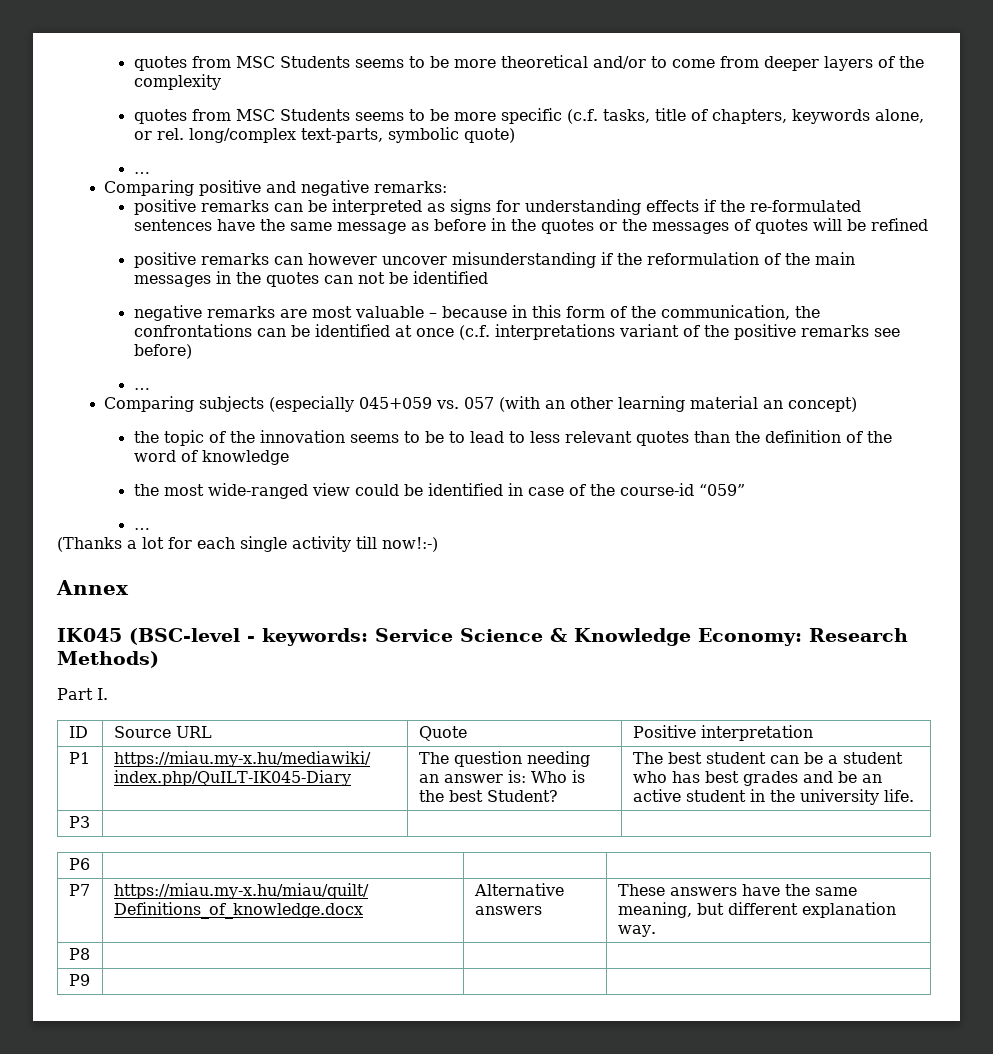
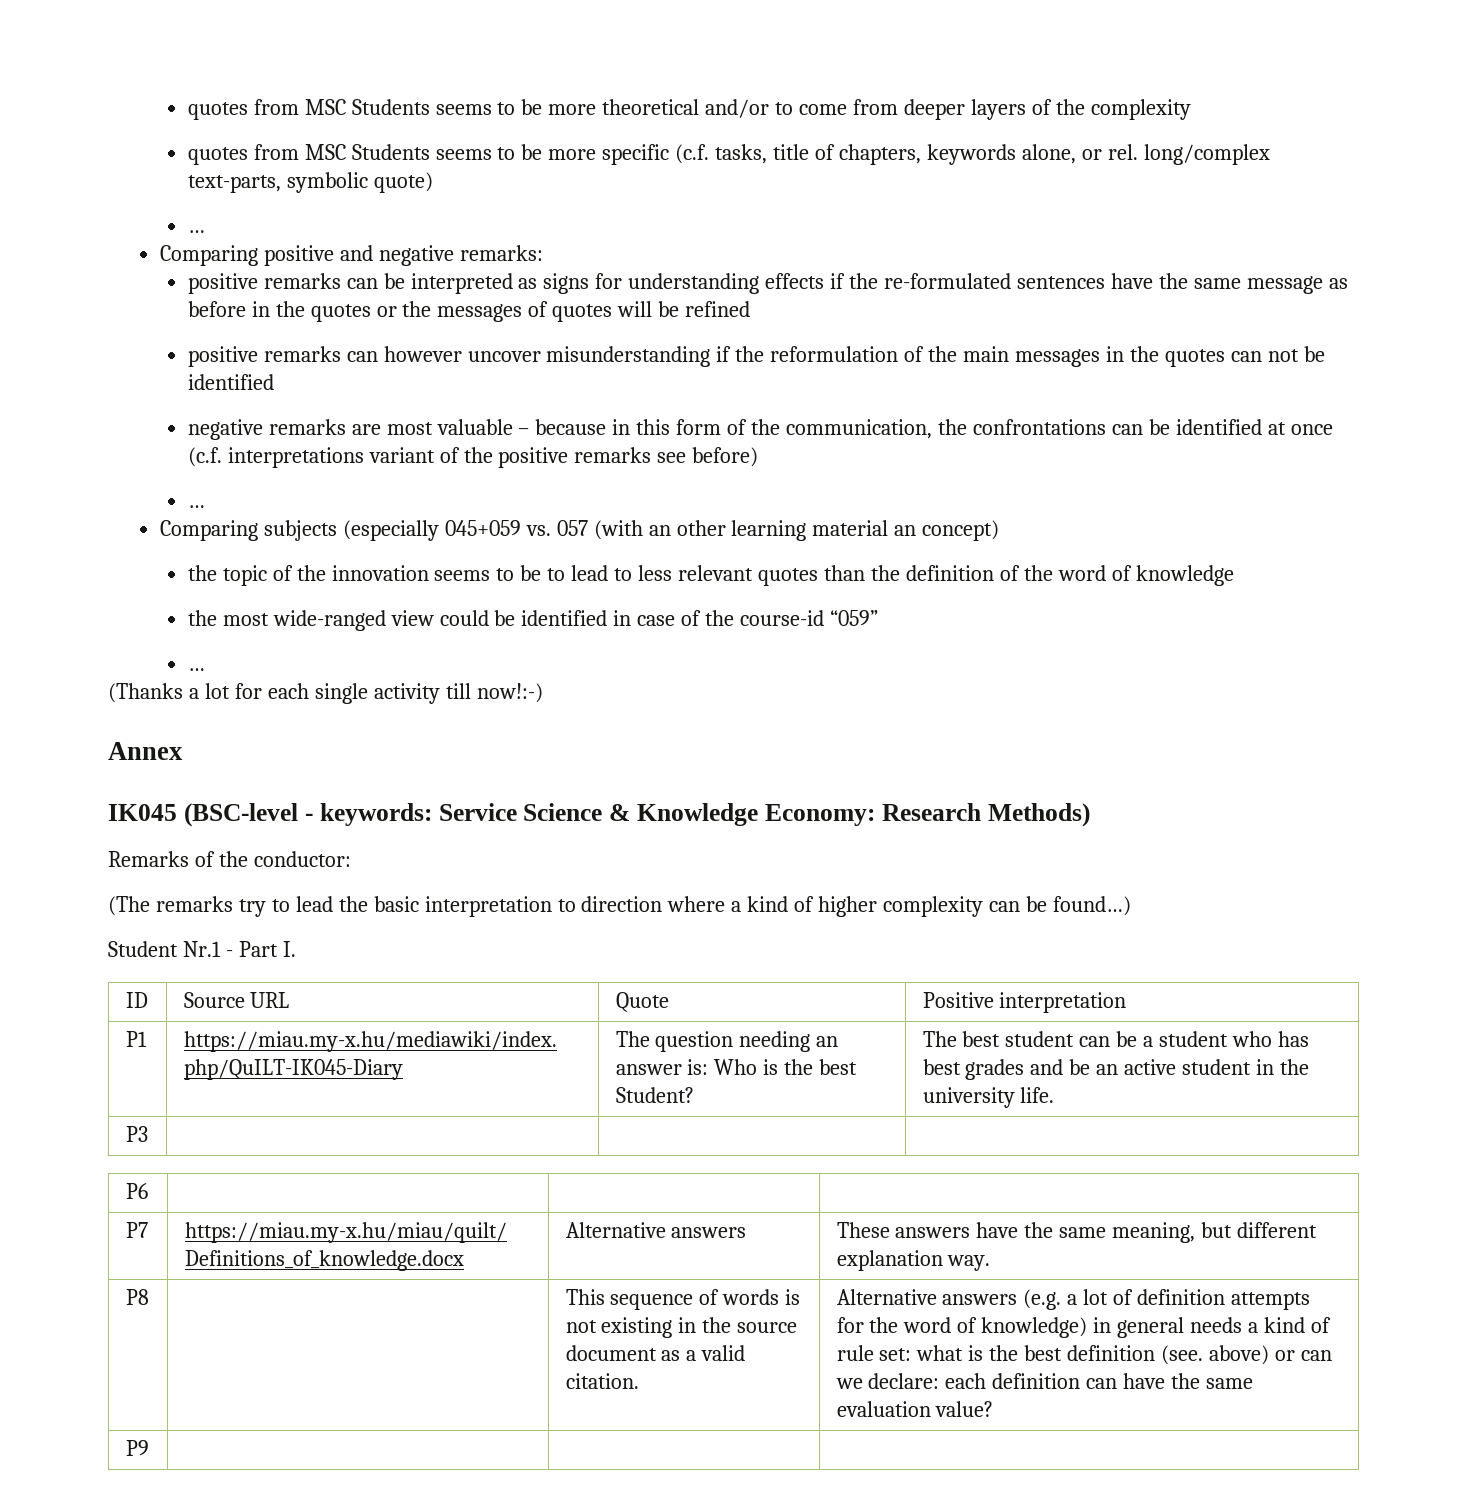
- Part I.
+ Remarks of the conductor:
+ (The remarks try to lead the basic interpretation to direction where a kind of higher complexity can be found…)
+ Student Nr.1 - Part I.
+ This sequence of words is not existing in the source document as a valid citation. | Alternative answers (e.g. a lot of definition attempts for the word of knowledge) in general needs a kind of rule set: what is the best definition (see. above) or can we declare: each definition can have the same evaluation value?

